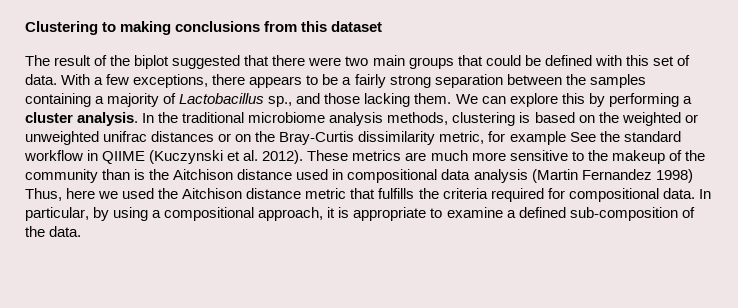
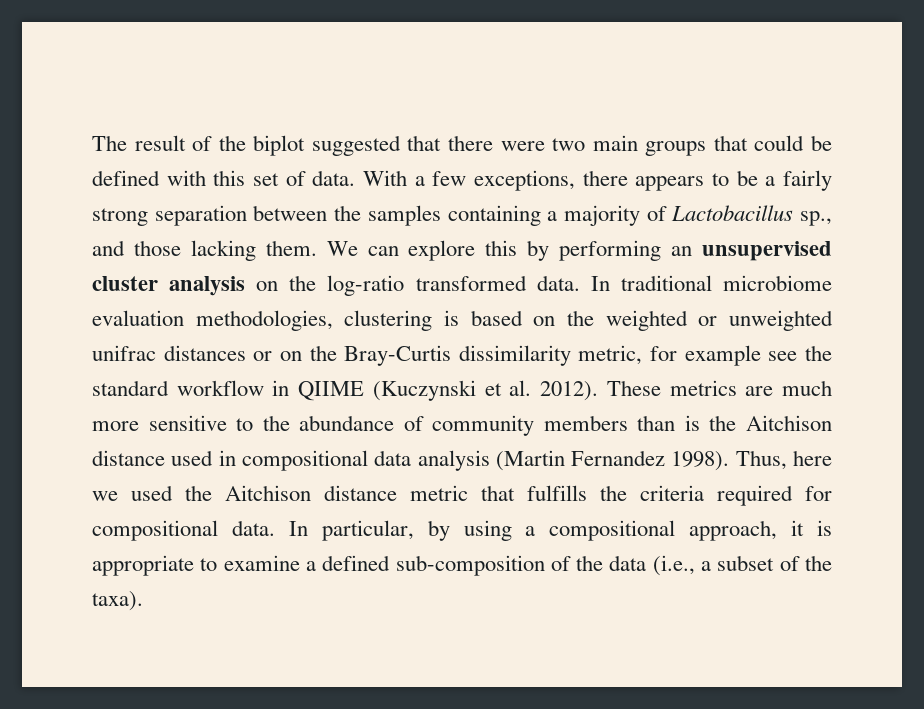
- Clustering to making conclusions from this dataset
- We can explore this by performing a cluster analysis. In the traditional microbiome analysis methods, clustering is based on the weighted or unweighted unifrac distances or on the Bray-Curtis dissimilarity metric, for example See the standard workflow in QIIME (Kuczynski et al. 2012).
+ We can explore this by performing an unsupervised cluster analysis on the log-ratio transformed data. In traditional microbiome evaluation methodologies, clustering is based on the weighted or unweighted unifrac distances or on the Bray-Curtis dissimilarity metric, for example see the standard workflow in QIIME (Kuczynski et al. 2012).
- These metrics are much more sensitive to the makeup of the community than is the Aitchison distance used in compositional data analysis (Martin Fernandez 1998) Thus, here we used the Aitchison distance metric that fulfills the criteria required for compositional data.
+ These metrics are much more sensitive to the abundance of community members than is the Aitchison distance used in compositional data analysis (Martin Fernandez 1998). Thus, here we used the Aitchison distance metric that fulfills the criteria required for compositional data.
- In particular, by using a compositional approach, it is appropriate to examine a defined sub-composition of the data.
+ In particular, by using a compositional approach, it is appropriate to examine a defined sub-composition of the data (i.e., a subset of the taxa).

